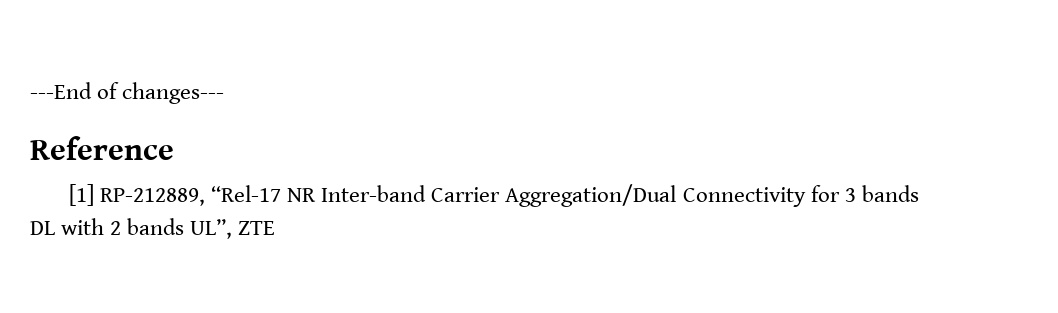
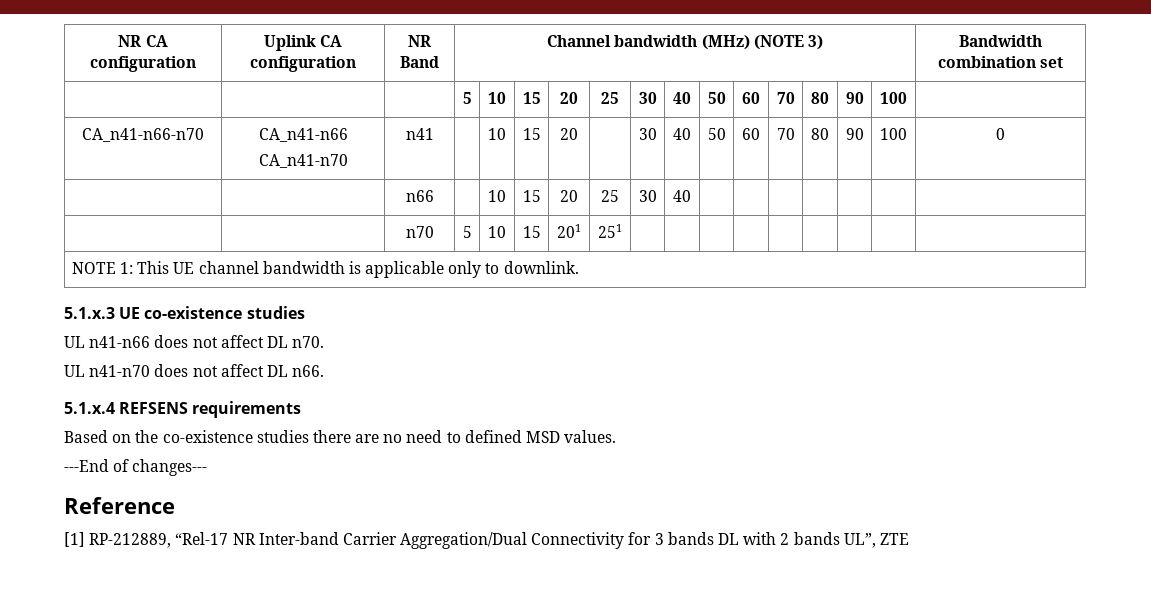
+ NR CA configuration | Uplink CA configuration | NR Band | Channel bandwidth (MHz) (NOTE 3) | Bandwidth combination set
+ | | | 5 | 10 | 15 | 20 | 25 | 30 | 40 | 50 | 60 | 70 | 80 | 90 | 100 |
+ CA_n41-n66-n70 | CA_n41-n66
+ CA_n41-n70 | n41 | | 10 | 15 | 20 | | 30 | 40 | 50 | 60 | 70 | 80 | 90 | 100 | 0
+ | | n66 | | 10 | 15 | 20 | 25 | 30 | 40 | | | | | | |
+ | | n70 | 5 | 10 | 15 | 201 | 251 | | | | | | | | |
+ NOTE 1: This UE channel bandwidth is applicable only to downlink.
+ 5.1.x.3 UE co-existence studies
+ UL n41-n66 does not affect DL n70.
+ UL n41-n70 does not affect DL n66.
+ 5.1.x.4 REFSENS requirements
+ Based on the co-existence studies there are no need to defined MSD values.

